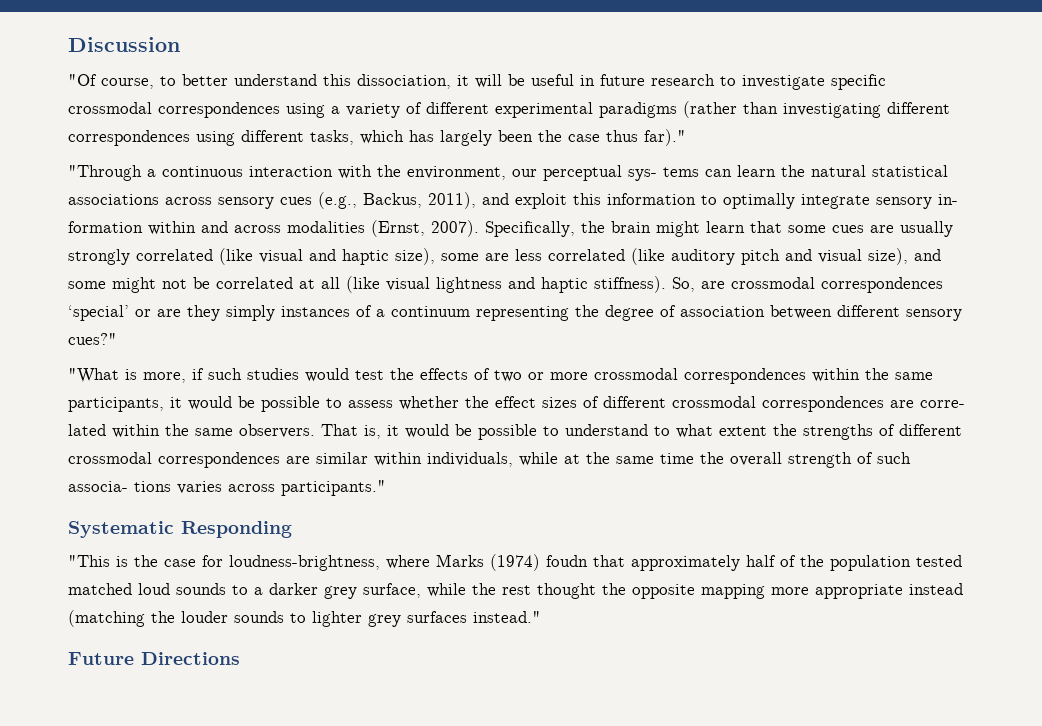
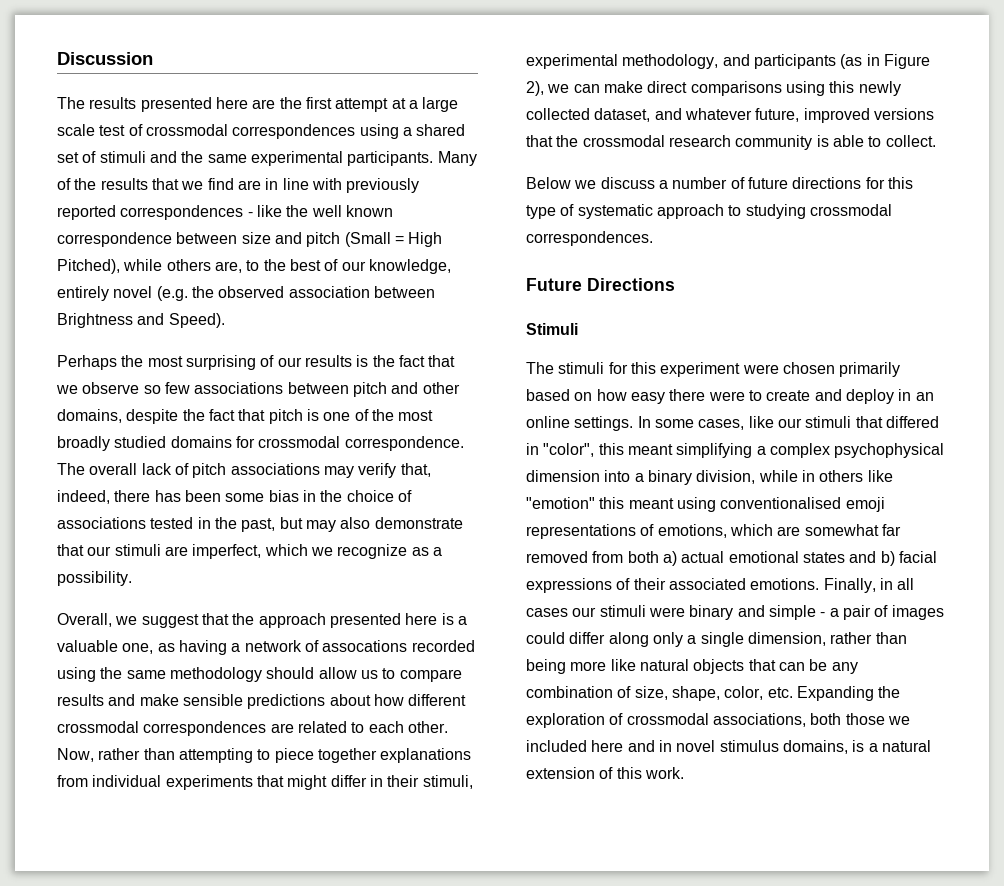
- "Of course, to better understand this dissociation, it will be useful in future research to investigate specific crossmodal correspondences using a variety of different experimental paradigms (rather than investigating different correspondences using different tasks, which has largely been the case thus far)."
- "Through a continuous interaction with the environment, our perceptual sys- tems can learn the natural statistical associations across sensory cues (e.g., Backus, 2011), and exploit this information to optimally integrate sensory in- formation within and across modalities (Ernst, 2007). Specifically, the brain might learn that some cues are usually strongly correlated (like visual and haptic size), some are less correlated (like auditory pitch and visual size), and some might not be correlated at all (like visual lightness and haptic stiffness). So, are crossmodal correspondences ‘special’ or are they simply instances of a continuum representing the degree of association between different sensory cues?"
- "What is more, if such studies would test the effects of two or more crossmodal correspondences within the same participants, it would be possible to assess whether the effect sizes of different crossmodal correspondences are corre- lated within the same observers. That is, it would be possible to understand to what extent the strengths of different crossmodal correspondences are similar within individuals, while at the same time the overall strength of such associa- tions varies across participants."
- Systematic Responding
- "This is the case for loudness-brightness, where Marks (1974) foudn that approximately half of the population tested matched loud sounds to a darker grey surface, while the rest thought the opposite mapping more appropriate instead (matching the louder sounds to lighter grey surfaces instead."
+ The results presented here are the first attempt at a large scale test of crossmodal correspondences using a shared set of stimuli and the same experimental participants. Many of the results that we find are in line with previously reported correspondences - like the well known correspondence between size and pitch (Small = High Pitched), while others are, to the best of our knowledge, entirely novel (e.g. the observed association between Brightness and Speed).
+ Perhaps the most surprising of our results is the fact that we observe so few associations between pitch and other domains, despite the fact that pitch is one of the most broadly studied domains for crossmodal correspondence. The overall lack of pitch associations may verify that, indeed, there has been some bias in the choice of associations tested in the past, but may also demonstrate that our stimuli are imperfect, which we recognize as a possibility.
+ Overall, we suggest that the approach presented here is a valuable one, as having a network of assocations recorded using the same methodology should allow us to compare results and make sensible predictions about how different crossmodal correspondences are related to each other. Now, rather than attempting to piece together explanations from individual experiments that might differ in their stimuli, experimental methodology, and participants (as in Figure 2), we can make direct comparisons using this newly collected dataset, and whatever future, improved versions that the crossmodal research community is able to collect.
+ Below we discuss a number of future directions for this type of systematic approach to studying crossmodal correspondences.
  Future Directions
+ Stimuli
+ The stimuli for this experiment were chosen primarily based on how easy there were to create and deploy in an online settings. In some cases, like our stimuli that differed in "color", this meant simplifying a complex psychophysical dimension into a binary division, while in others like "emotion" this meant using conventionalised emoji representations of emotions, which are somewhat far removed from both a) actual emotional states and b) facial expressions of their associated emotions. Finally, in all cases our stimuli were binary and simple - a pair of images could differ along only a single dimension, rather than being more like natural objects that can be any combination of size, shape, color, etc. Expanding the exploration of crossmodal associations, both those we included here and in novel stimulus domains, is a natural extension of this work.

